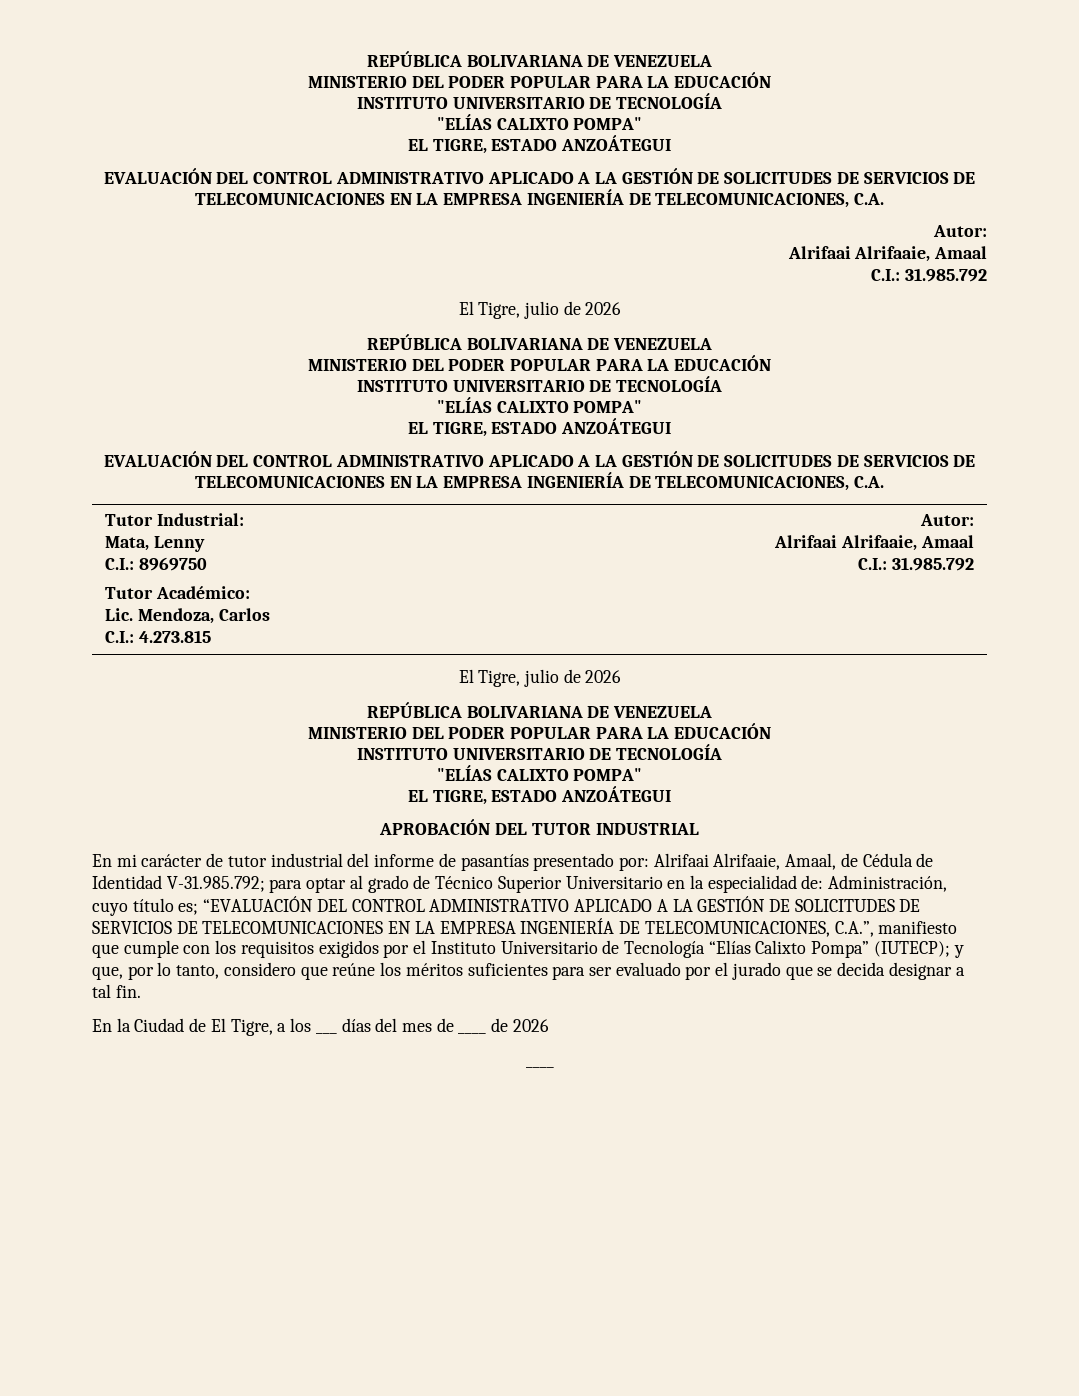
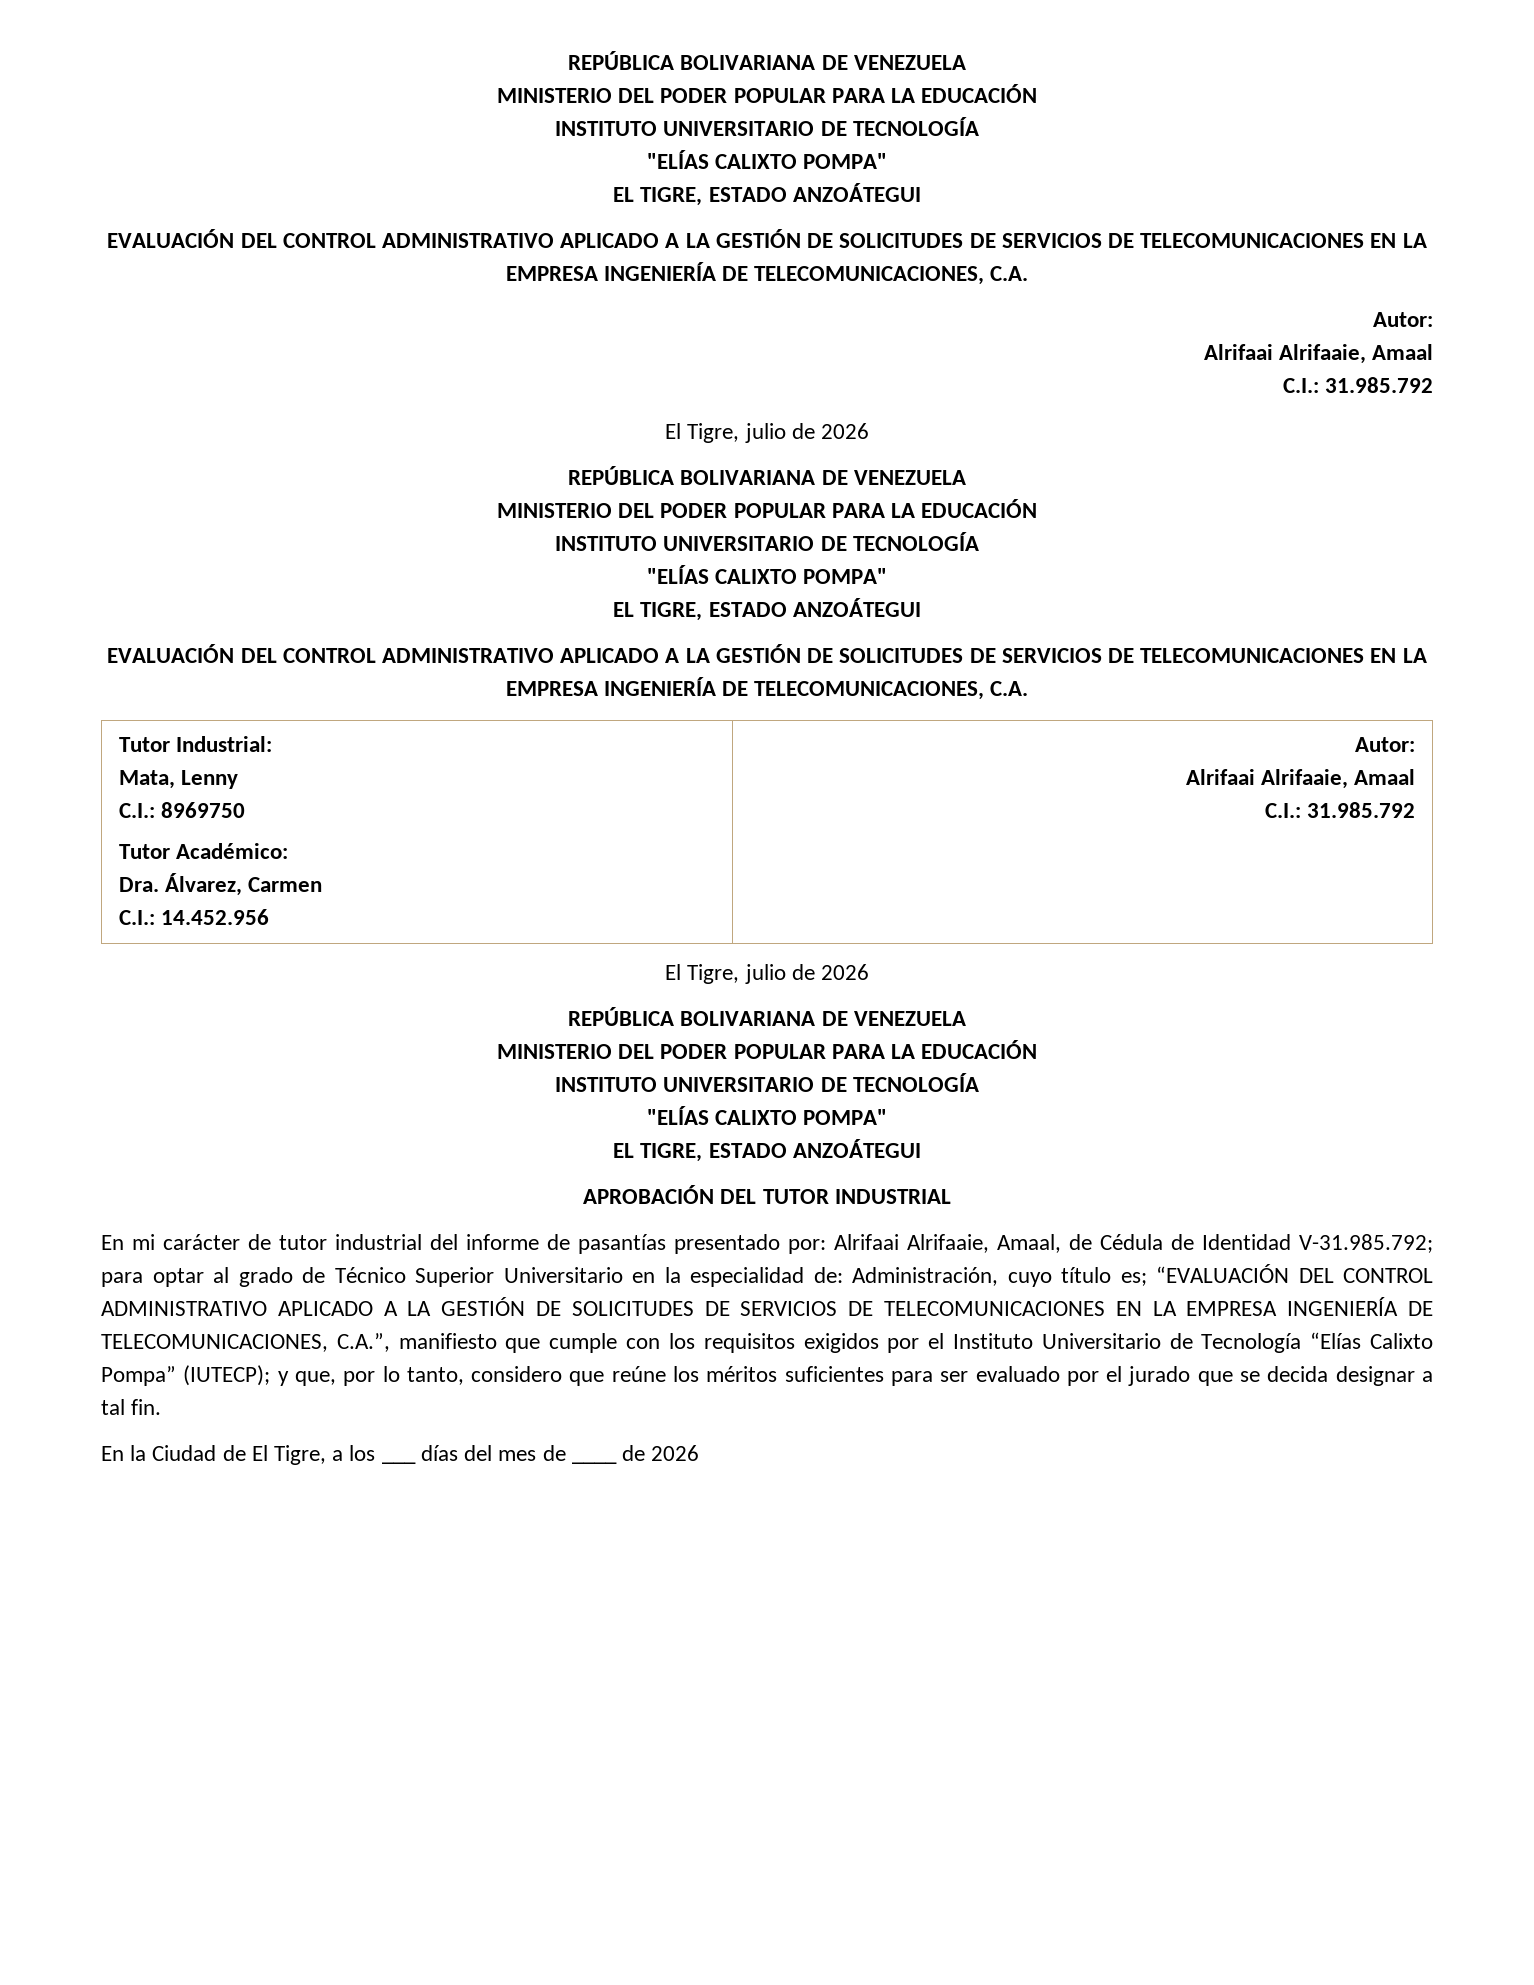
  Tutor Industrial:
  Mata, Lenny
  C.I.: 8969750
  Tutor Académico:
- Lic. Mendoza, Carlos
- C.I.: 4.273.815 | Autor:
+ Dra. Álvarez, Carmen
+ C.I.: 14.452.956 | Autor:
  En la Ciudad de El Tigre, a los ___ días del mes de ____ de 2026
- ____

